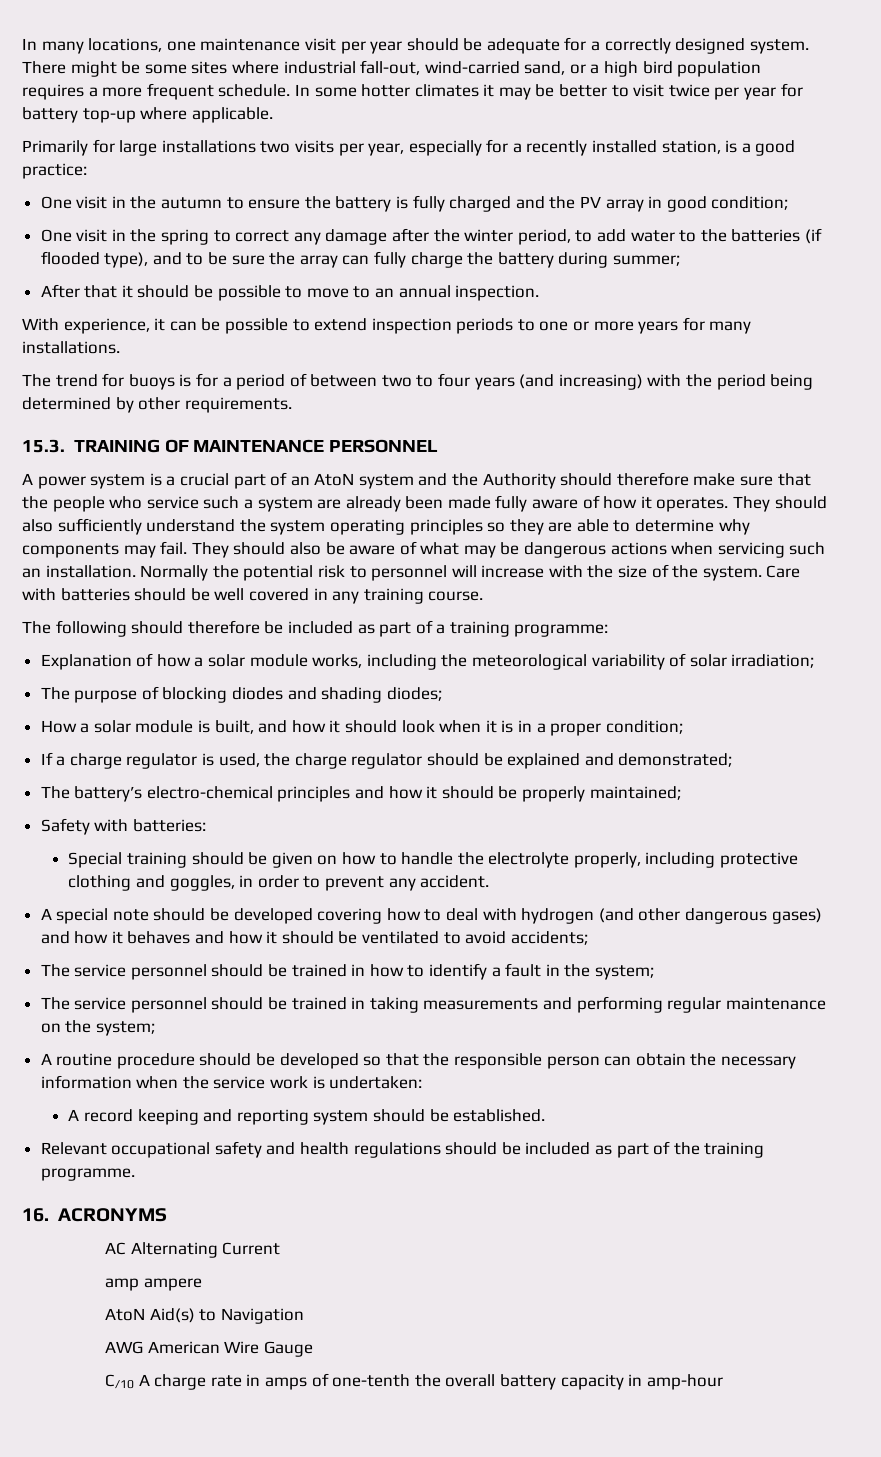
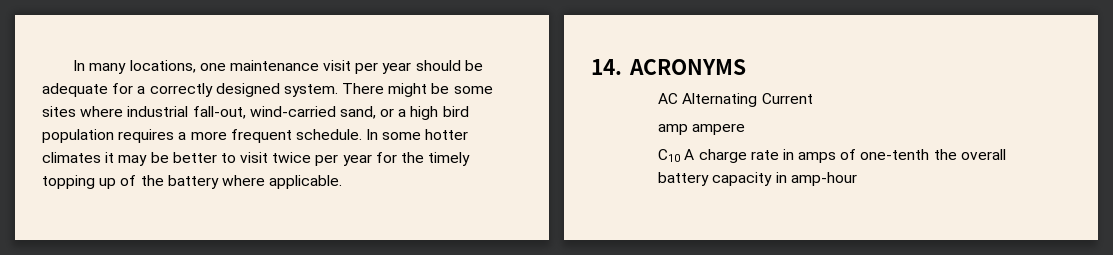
- In some hotter climates it may be better to visit twice per year for battery top-up where applicable.
- Primarily for large installations two visits per year, especially for a recently installed station, is a good practice:
- One visit in the autumn to ensure the battery is fully charged and the PV array in good condition;
- One visit in the spring to correct any damage after the winter period, to add water to the batteries (if flooded type), and to be sure the array can fully charge the battery during summer;
- After that it should be possible to move to an annual inspection.
- With experience, it can be possible to extend inspection periods to one or more years for many installations.
- The trend for buoys is for a period of between two to four years (and increasing) with the period being determined by other requirements.
- 15.3. TRAINING OF MAINTENANCE PERSONNEL
- A power system is a crucial part of an AtoN system and the Authority should therefore make sure that the people who service such a system are already been made fully aware of how it operates. They should also sufficiently understand the system operating principles so they are able to determine why components may fail. They should also be aware of what may be dangerous actions when servicing such an installation. Normally the potential risk to personnel will increase with the size of the system. Care with batteries should be well covered in any training course.
- The following should therefore be included as part of a training programme:
- Explanation of how a solar module works, including the meteorological variability of solar irradiation;
- The purpose of blocking diodes and shading diodes;
- How a solar module is built, and how it should look when it is in a proper condition;
- If a charge regulator is used, the charge regulator should be explained and demonstrated;
- The battery’s electro-chemical principles and how it should be properly maintained;
- Safety with batteries:
- Special training should be given on how to handle the electrolyte properly, including protective clothing and goggles, in order to prevent any accident.
- A special note should be developed covering how to deal with hydrogen (and other dangerous gases) and how it behaves and how it should be ventilated to avoid accidents;
- The service personnel should be trained in how to identify a fault in the system;
- The service personnel should be trained in taking measurements and performing regular maintenance on the system;
- A routine procedure should be developed so that the responsible person can obtain the necessary information when the service work is undertaken:
- A record keeping and reporting system should be established.
- Relevant occupational safety and health regulations should be included as part of the training programme.
- 16. ACRONYMS
+ In some hotter climates it may be better to visit twice per year for the timely topping up of the battery where applicable.
+ 14. ACRONYMS
- AtoN Aid(s) to Navigation
- AWG American Wire Gauge
- C/10 A charge rate in amps of one-tenth the overall battery capacity in amp-hour
+ C10 A charge rate in amps of one-tenth the overall battery capacity in amp-hour

